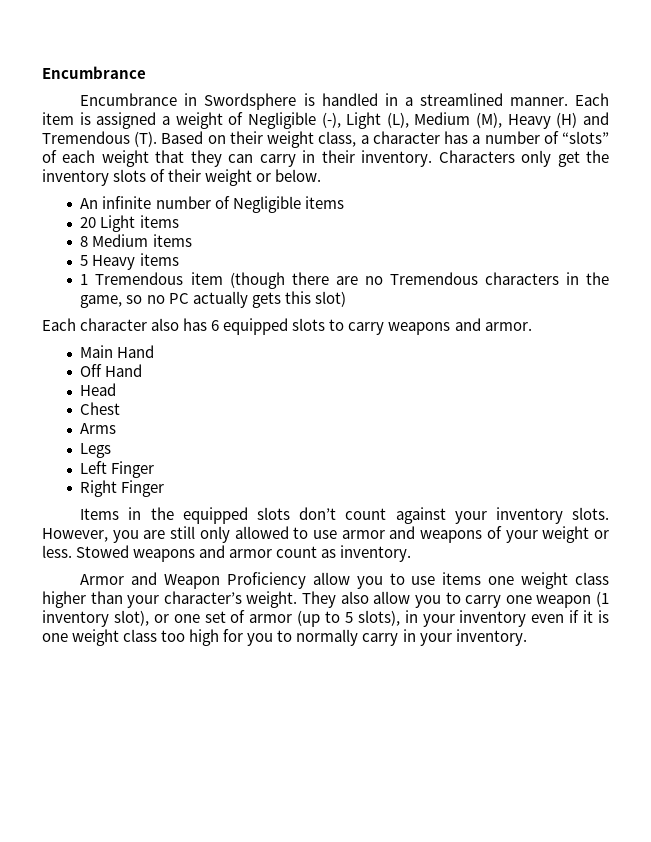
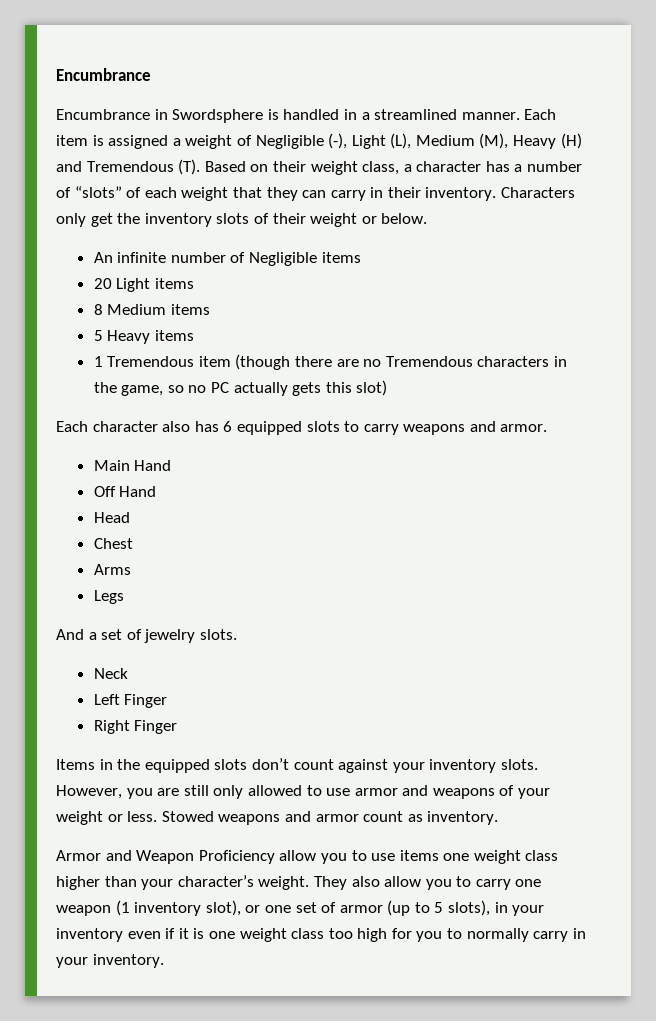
+ And a set of jewelry slots.
+ Neck

